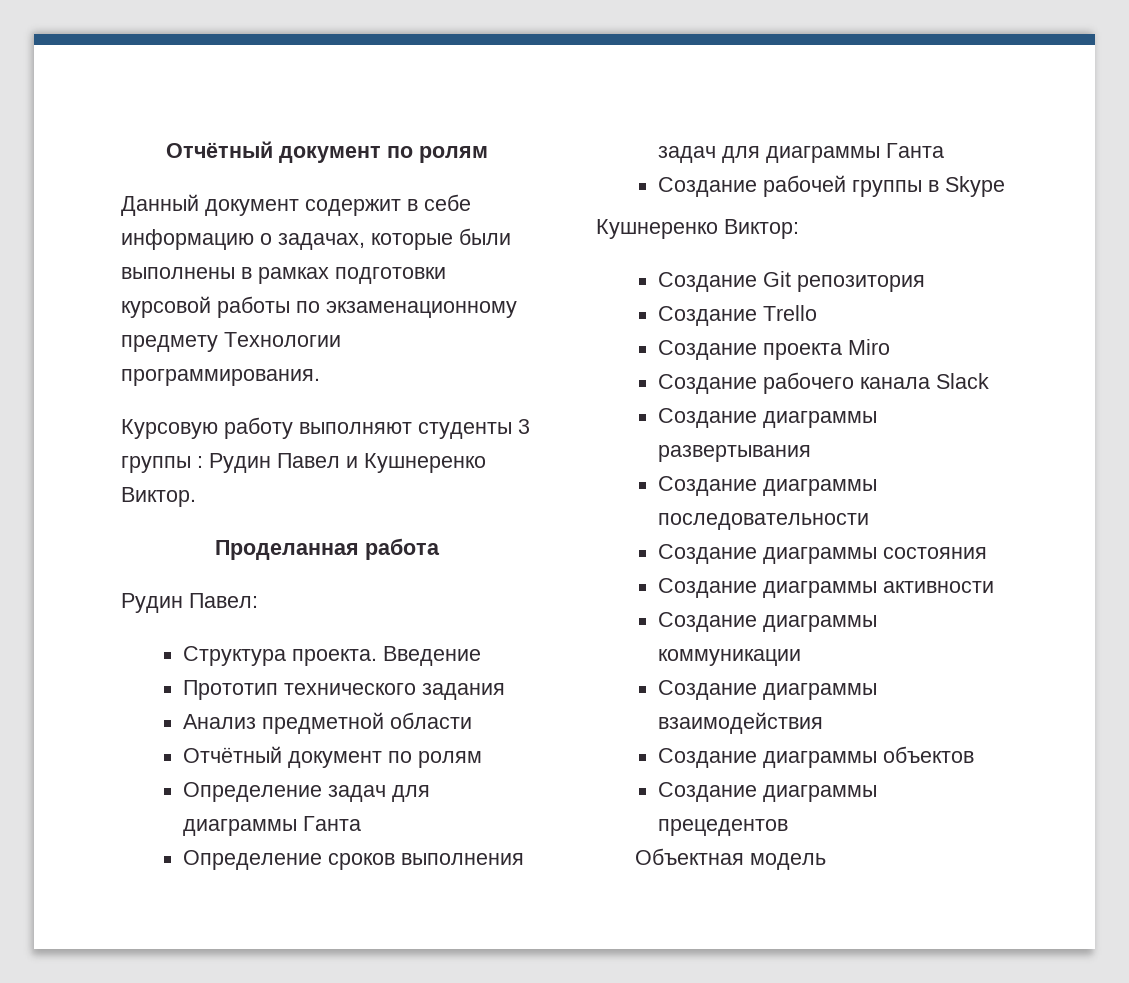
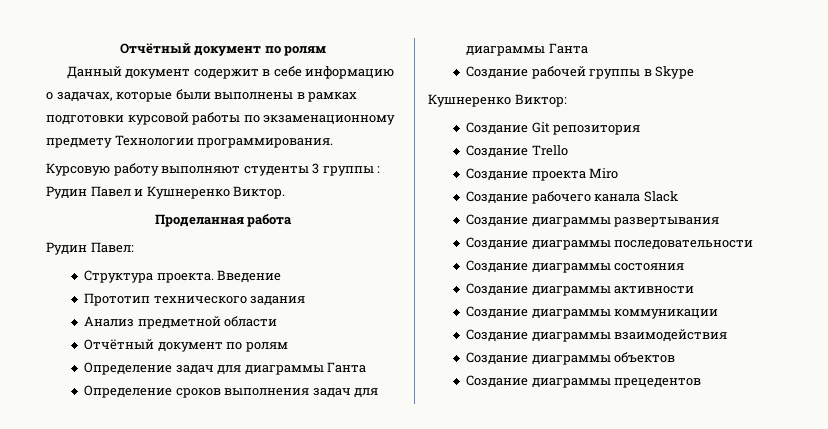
- Объектная модель

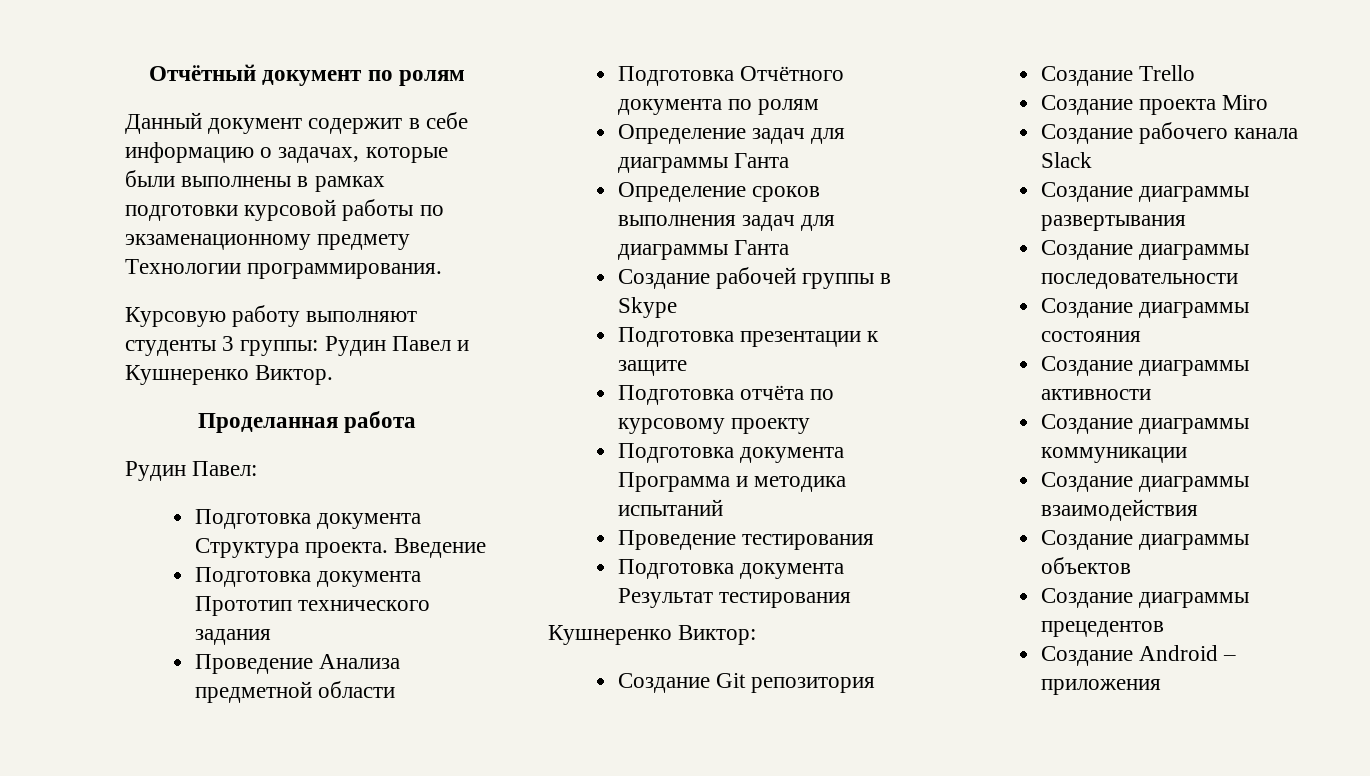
- Курсовую работу выполняют студенты 3 группы : Рудин Павел и Кушнеренко Виктор.
+ Курсовую работу выполняют студенты 3 группы: Рудин Павел и Кушнеренко Виктор.
- Структура проекта.
+ Подготовка документа Структура проекта.
- Прототип технического задания
+ Подготовка документа Прототип технического задания
- Анализ предметной области
- Отчётный документ по ролям
+ Проведение Анализа предметной области
+ Подготовка Отчётного документа по ролям
+ Подготовка презентации к защите
+ Подготовка отчёта по курсовому проекту
+ Подготовка документа Программа и методика испытаний
+ Проведение тестирования
+ Подготовка документа Результат тестирования
+ Создание Android – приложения

